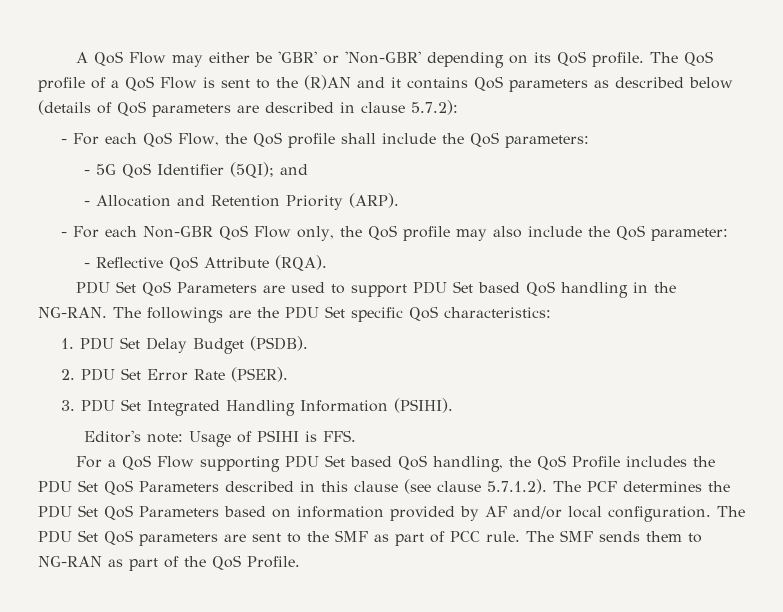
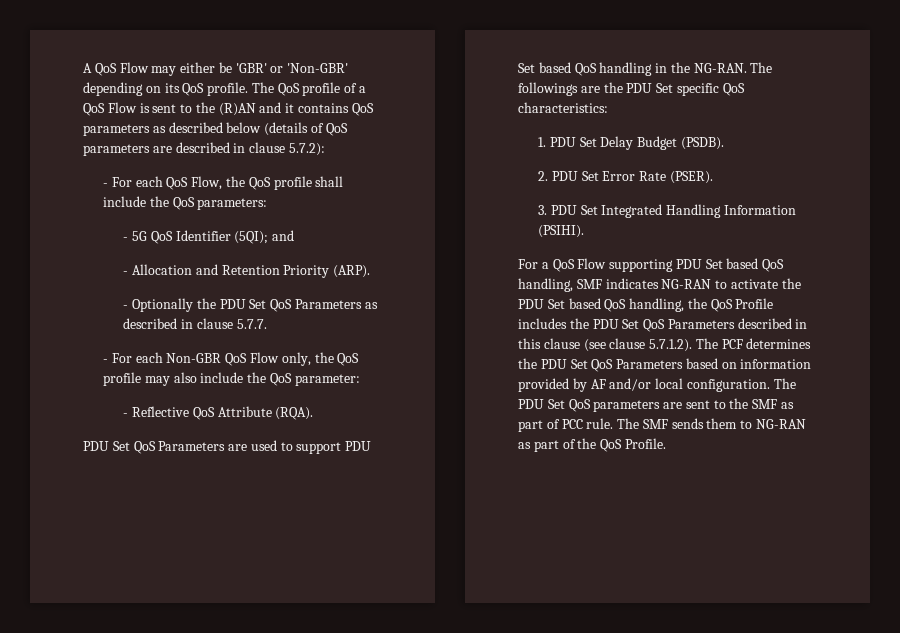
+ - Optionally the PDU Set QoS Parameters as described in clause 5.7.7.
- Editor's note: Usage of PSIHI is FFS.
- For a QoS Flow supporting PDU Set based QoS handling, the QoS Profile includes the PDU Set QoS Parameters described in this clause (see clause 5.7.1.2). The PCF determines the PDU Set QoS Parameters based on information provided by AF and/or local configuration.
+ For a QoS Flow supporting PDU Set based QoS handling, SMF indicates NG-RAN to activate the PDU Set based QoS handling, the QoS Profile includes the PDU Set QoS Parameters described in this clause (see clause 5.7.1.2). The PCF determines the PDU Set QoS Parameters based on information provided by AF and/or local configuration.

